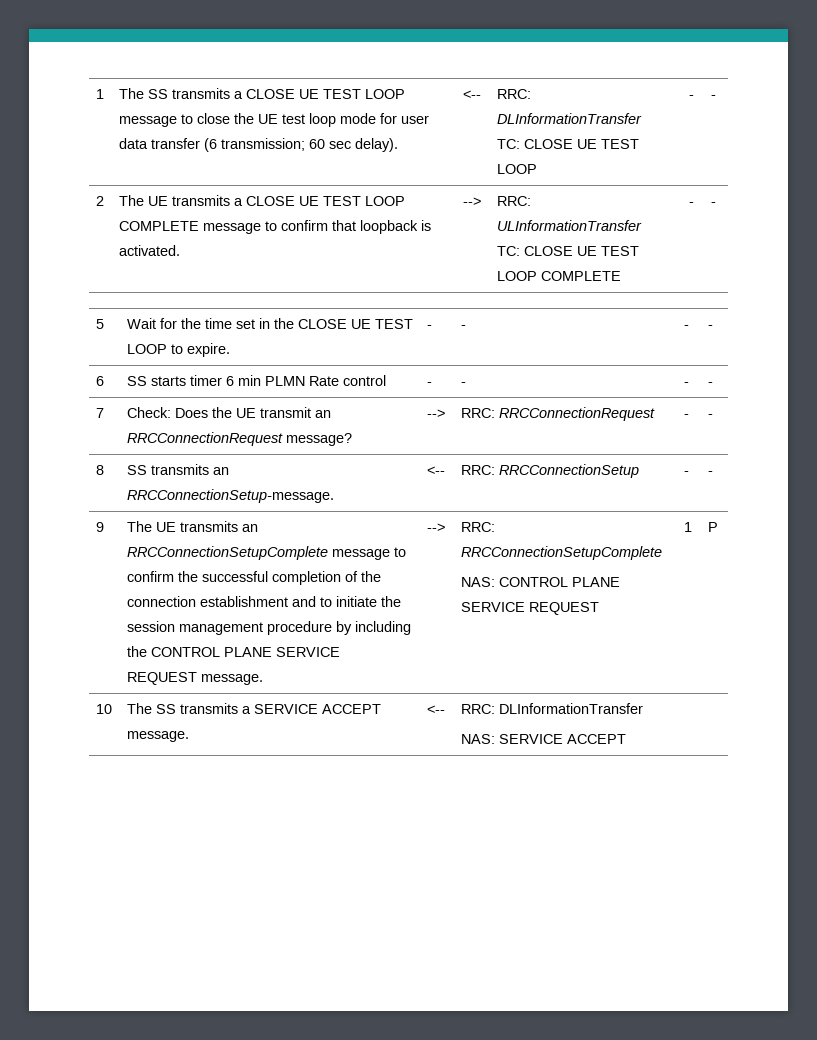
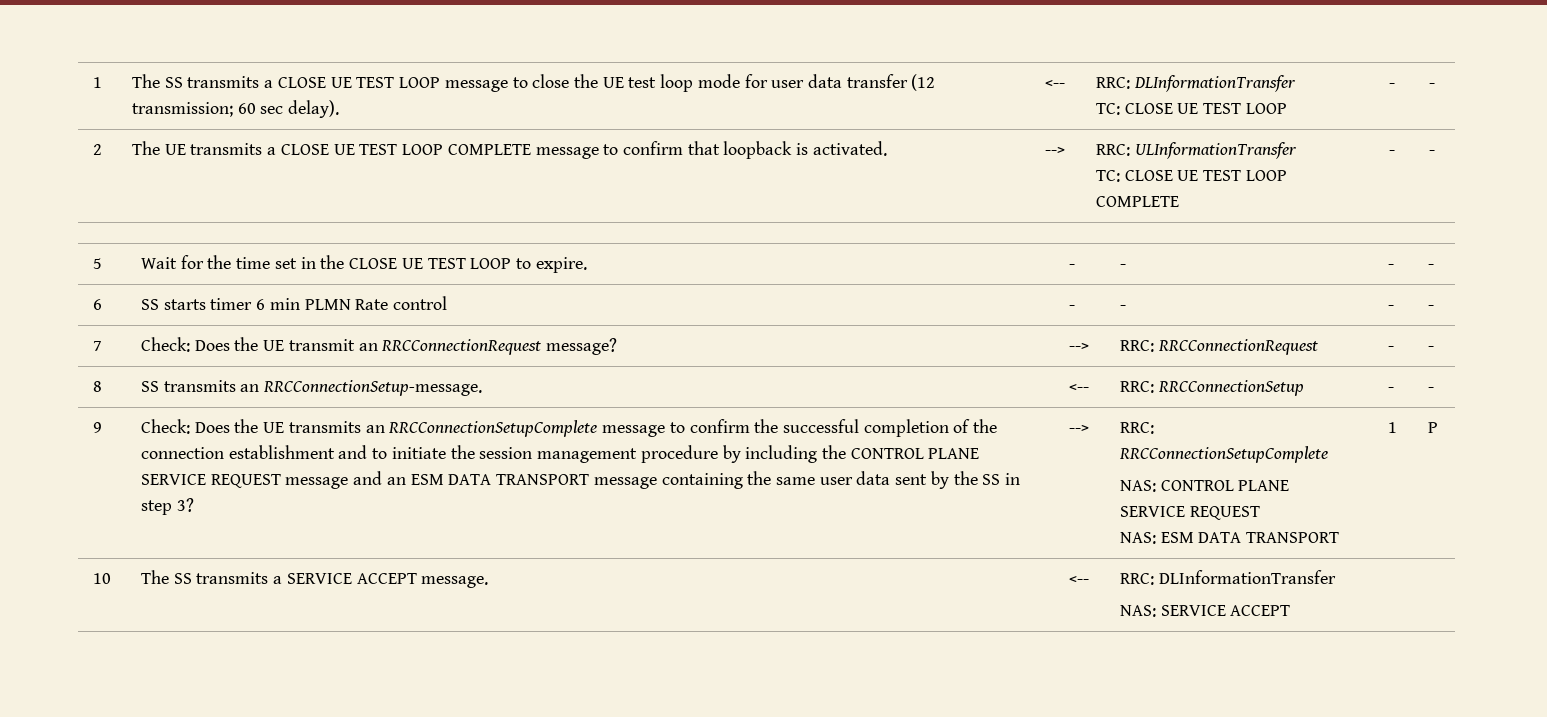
- 1 | The SS transmits a CLOSE UE TEST LOOP message to close the UE test loop mode for user data transfer (6 transmission; 60 sec delay). | <-- | RRC: DLInformationTransfer
+ 1 | The SS transmits a CLOSE UE TEST LOOP message to close the UE test loop mode for user data transfer (12 transmission; 60 sec delay). | <-- | RRC: DLInformationTransfer
- The UE transmits an RRCConnectionSetupComplete message to confirm the successful completion of the connection establishment and to initiate the session management procedure by including the CONTROL PLANE SERVICE REQUEST message.
+ Check: Does the UE transmits an RRCConnectionSetupComplete message to confirm the successful completion of the connection establishment and to initiate the session management procedure by including the CONTROL PLANE SERVICE REQUEST message and an ESM DATA TRANSPORT message containing the same user data sent by the SS in step 3?
+ NAS: ESM DATA TRANSPORT

